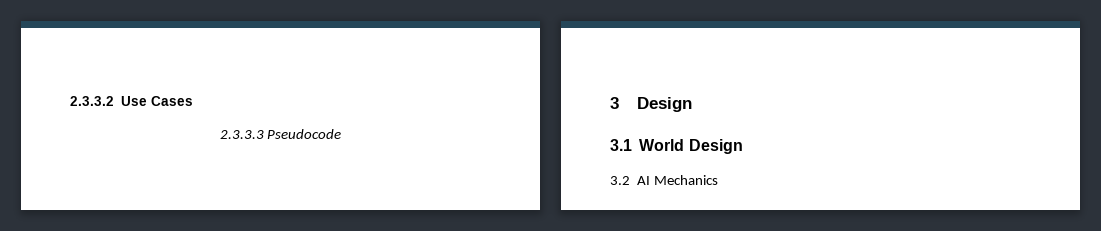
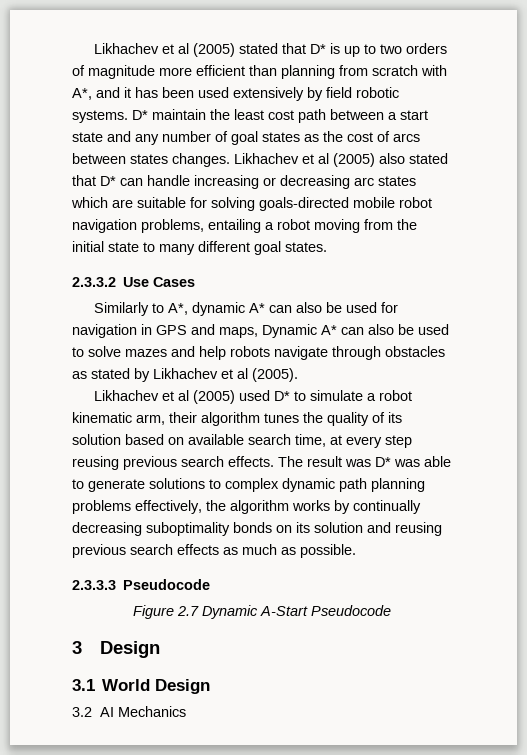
+ Likhachev et al (2005) stated that D* is up to two orders of magnitude more efficient than planning from scratch with A*, and it has been used extensively by field robotic systems. D* maintain the least cost path between a start state and any number of goal states as the cost of arcs between states changes. Likhachev et al (2005) also stated that D* can handle increasing or decreasing arc states which are suitable for solving goals-directed mobile robot navigation problems, entailing a robot moving from the initial state to many different goal states.
  2.3.3.2 Use Cases
+ Similarly to A*, dynamic A* can also be used for navigation in GPS and maps, Dynamic A* can also be used to solve mazes and help robots navigate through obstacles as stated by Likhachev et al (2005).
+ Likhachev et al (2005) used D* to simulate a robot kinematic arm, their algorithm tunes the quality of its solution based on available search time, at every step reusing previous search effects. The result was D* was able to generate solutions to complex dynamic path planning problems effectively, the algorithm works by continually decreasing suboptimality bonds on its solution and reusing previous search effects as much as possible.
  2.3.3.3 Pseudocode
+ Figure 2.7 Dynamic A-Start Pseudocode

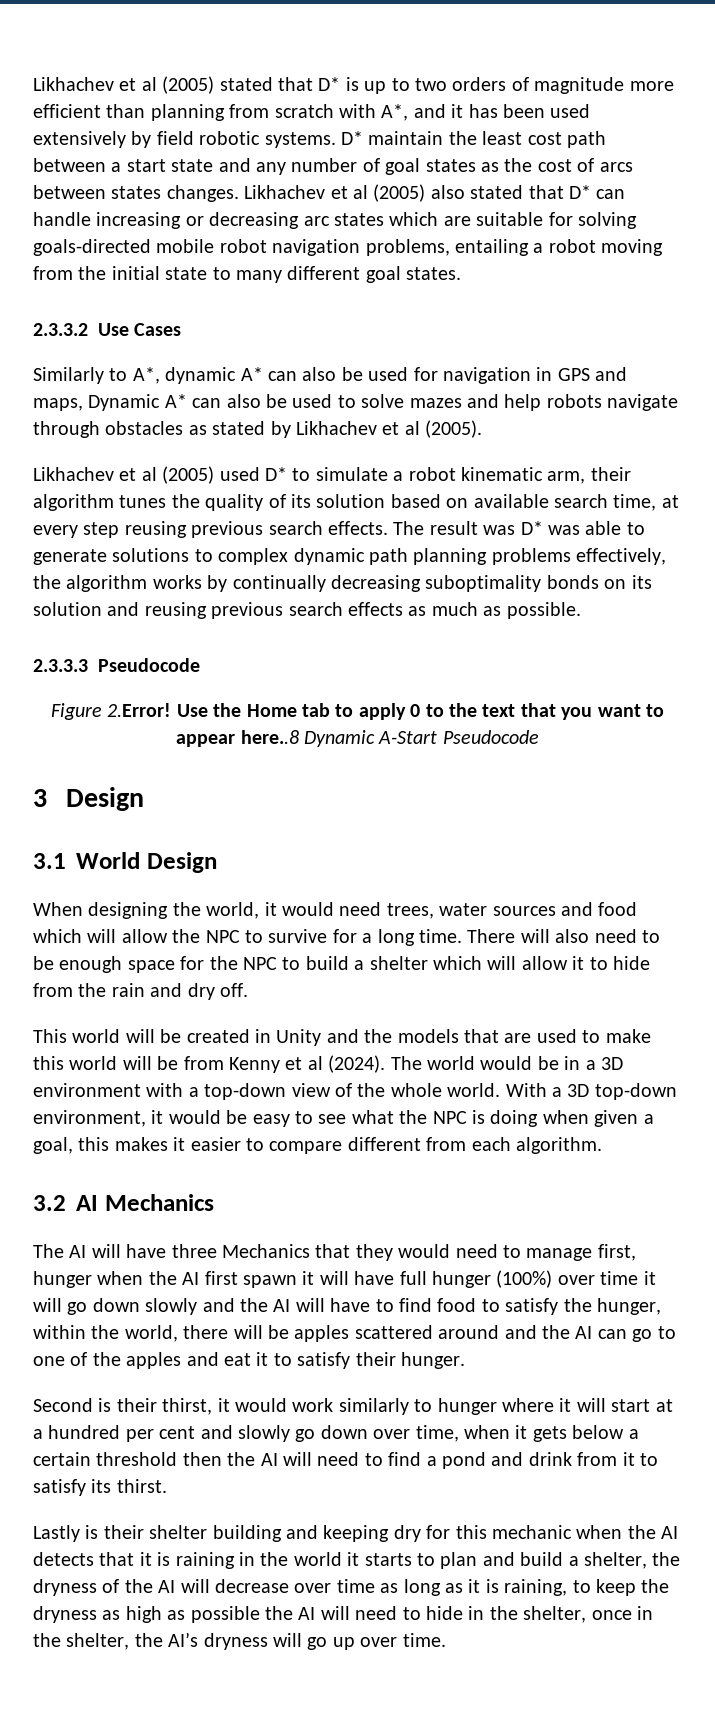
- Figure 2.7 Dynamic A-Start Pseudocode
+ Figure 2.Error! Use the Home tab to apply 0 to the text that you want to appear here..8 Dynamic A-Start Pseudocode
+ When designing the world, it would need trees, water sources and food which will allow the NPC to survive for a long time. There will also need to be enough space for the NPC to build a shelter which will allow it to hide from the rain and dry off.
+ This world will be created in Unity and the models that are used to make this world will be from Kenny et al (2024). The world would be in a 3D environment with a top-down view of the whole world. With a 3D top-down environment, it would be easy to see what the NPC is doing when given a goal, this makes it easier to compare different from each algorithm.
  3.2 AI Mechanics
+ The AI will have three Mechanics that they would need to manage first, hunger when the AI first spawn it will have full hunger (100%) over time it will go down slowly and the AI will have to find food to satisfy the hunger, within the world, there will be apples scattered around and the AI can go to one of the apples and eat it to satisfy their hunger.
+ Second is their thirst, it would work similarly to hunger where it will start at a hundred per cent and slowly go down over time, when it gets below a certain threshold then the AI will need to find a pond and drink from it to satisfy its thirst.
+ Lastly is their shelter building and keeping dry for this mechanic when the AI detects that it is raining in the world it starts to plan and build a shelter, the dryness of the AI will decrease over time as long as it is raining, to keep the dryness as high as possible the AI will need to hide in the shelter, once in the shelter, the AI’s dryness will go up over time.

